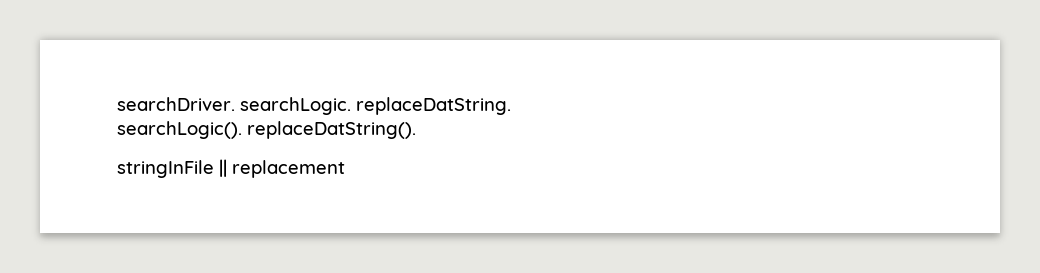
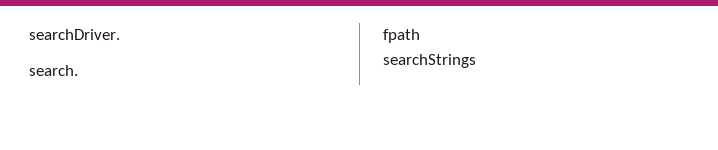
- searchDriver. searchLogic. replaceDatString.
- searchLogic(). replaceDatString().
- stringInFile || replacement
+ searchDriver.
+ search.
+ fpath
+ searchStrings

